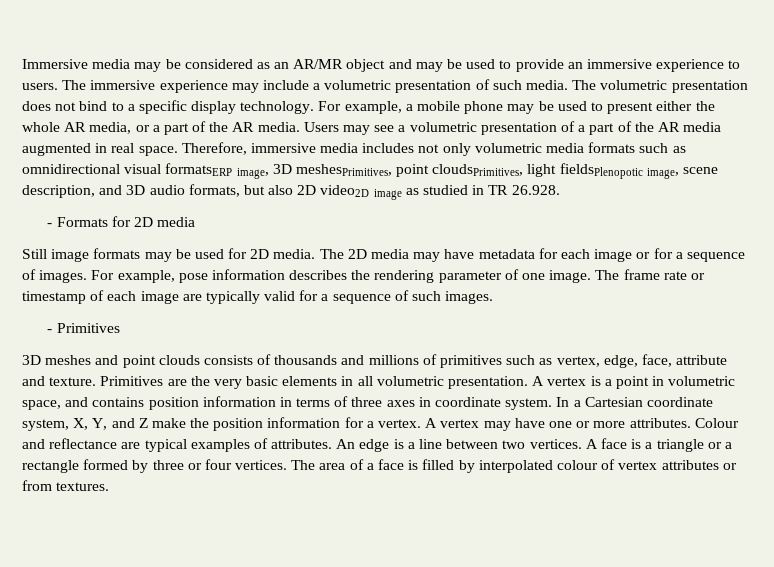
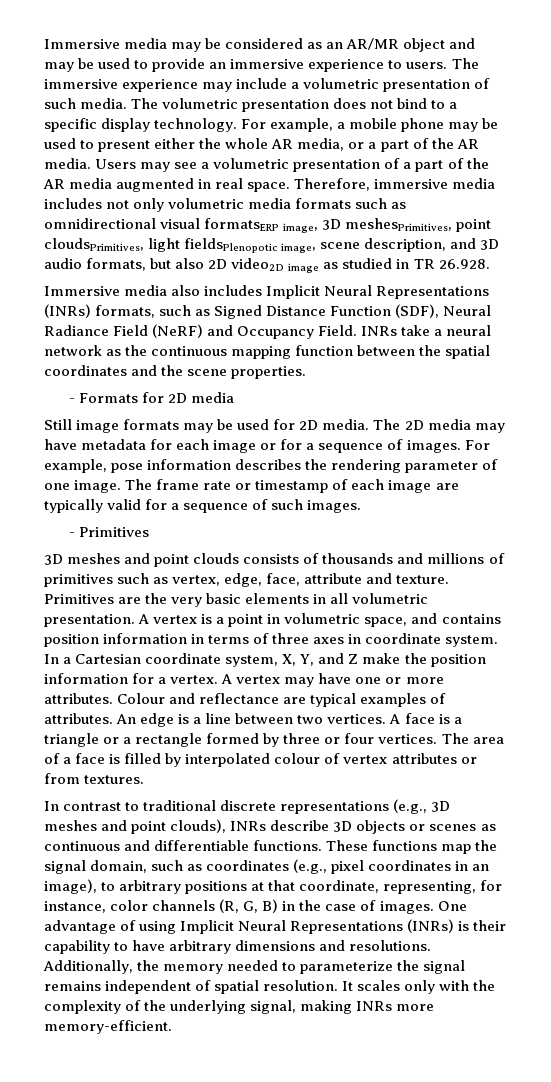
+ Immersive media also includes Implicit Neural Representations (INRs) formats, such as Signed Distance Function (SDF), Neural Radiance Field (NeRF) and Occupancy Field. INRs take a neural network as the continuous mapping function between the spatial coordinates and the scene properties.
+ In contrast to traditional discrete representations (e.g., 3D meshes and point clouds), INRs describe 3D objects or scenes as continuous and differentiable functions. These functions map the signal domain, such as coordinates (e.g., pixel coordinates in an image), to arbitrary positions at that coordinate, representing, for instance, color channels (R, G, B) in the case of images. One advantage of using Implicit Neural Representations (INRs) is their capability to have arbitrary dimensions and resolutions. Additionally, the memory needed to parameterize the signal remains independent of spatial resolution. It scales only with the complexity of the underlying signal, making INRs more memory-efficient.

